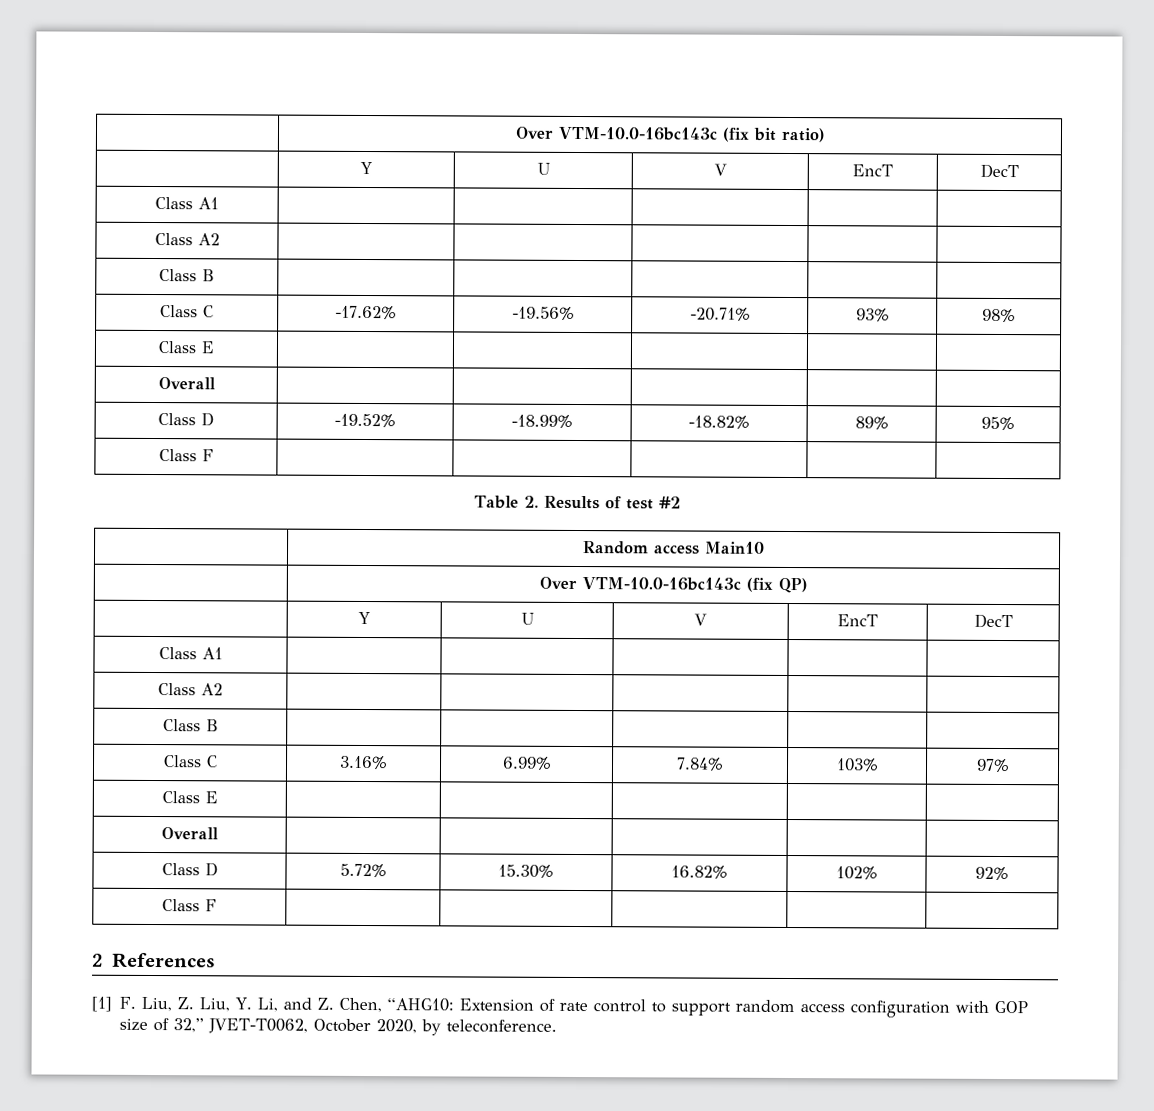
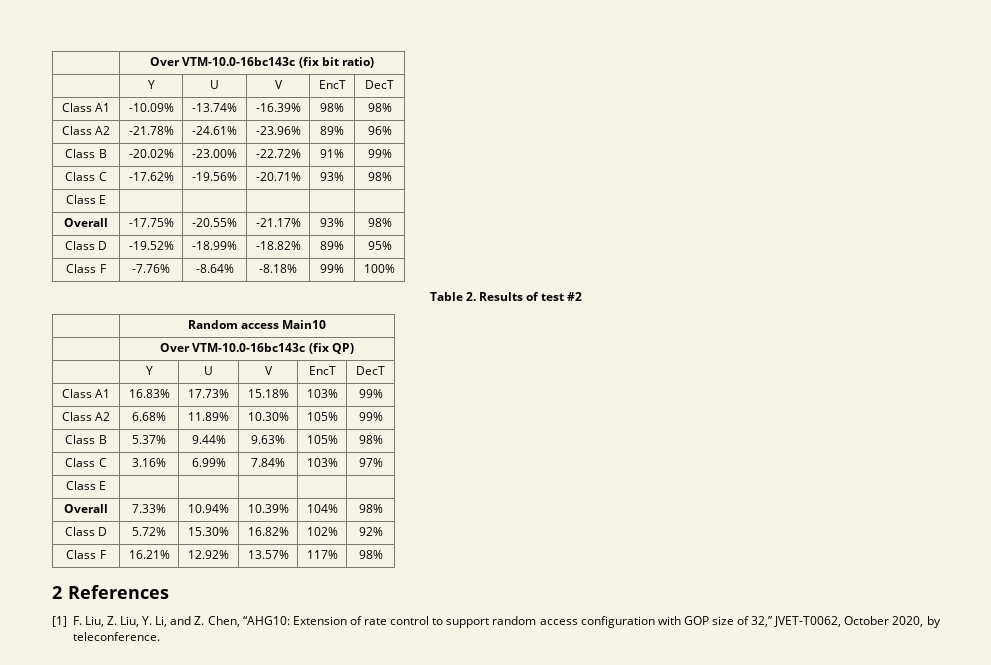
  | Over VTM-10.0-16bc143c (fix bit ratio)
  | Y | U | V | EncT | DecT
- Class A1 | | | | |
- Class A2 | | | | |
- Class B | | | | |
+ Class A1 | -10.09% | -13.74% | -16.39% | 98% | 98%
+ Class A2 | -21.78% | -24.61% | -23.96% | 89% | 96%
+ Class B | -20.02% | -23.00% | -22.72% | 91% | 99%
  Class C | -17.62% | -19.56% | -20.71% | 93% | 98%
  Class E | | | | |
- Overall | | | | |
+ Overall | -17.75% | -20.55% | -21.17% | 93% | 98%
  Class D | -19.52% | -18.99% | -18.82% | 89% | 95%
- Class F | | | | |
+ Class F | -7.76% | -8.64% | -8.18% | 99% | 100%
  | Over VTM-10.0-16bc143c (fix QP)
  | Y | U | V | EncT | DecT
- Class A1 | | | | |
- Class A2 | | | | |
- Class B | | | | |
+ Class A1 | 16.83% | 17.73% | 15.18% | 103% | 99%
+ Class A2 | 6.68% | 11.89% | 10.30% | 105% | 99%
+ Class B | 5.37% | 9.44% | 9.63% | 105% | 98%
  Class C | 3.16% | 6.99% | 7.84% | 103% | 97%
  Class E | | | | |
- Overall | | | | |
+ Overall | 7.33% | 10.94% | 10.39% | 104% | 98%
  Class D | 5.72% | 15.30% | 16.82% | 102% | 92%
- Class F | | | | |
+ Class F | 16.21% | 12.92% | 13.57% | 117% | 98%

